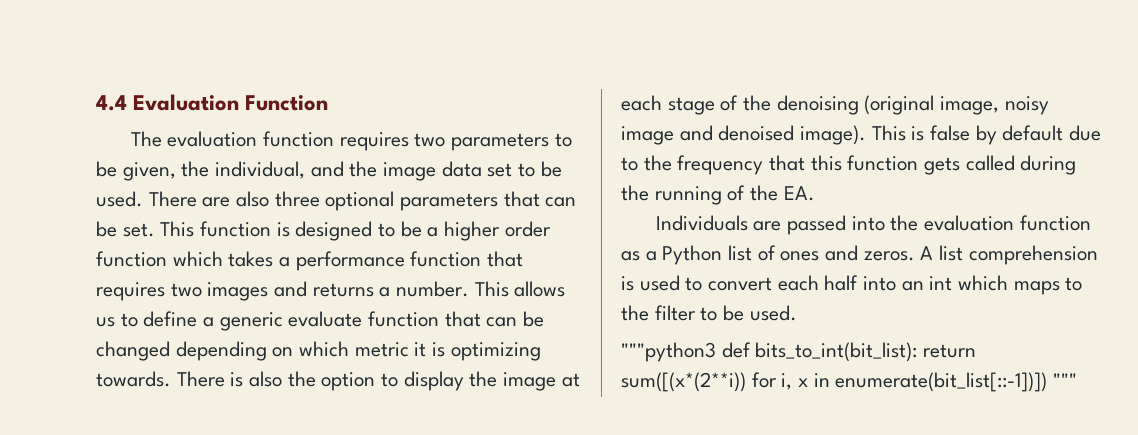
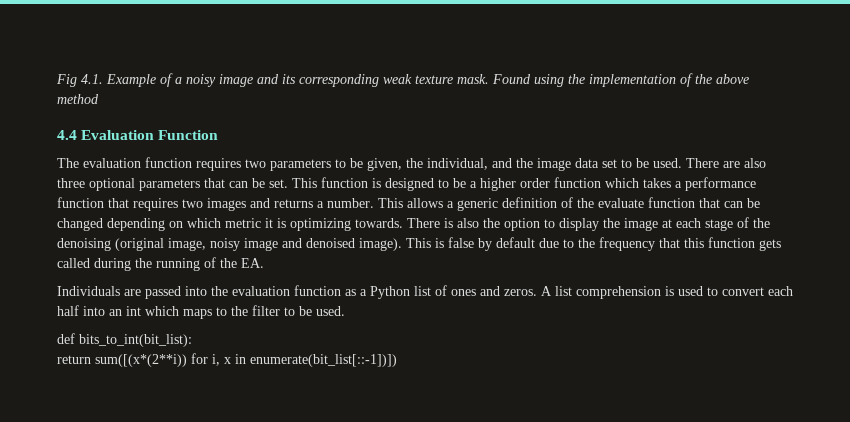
+ Fig 4.1. Example of a noisy image and its corresponding weak texture mask. Found using the implementation of the above method
- This allows us to define a generic evaluate function that can be changed depending on which metric it is optimizing towards.
+ This allows a generic definition of the evaluate function that can be changed depending on which metric it is optimizing towards.
- """python3 def bits_to_int(bit_list): return sum([(x*(2**i)) for i, x in enumerate(bit_list[::-1])]) """
+ def bits_to_int(bit_list):
+ return sum([(x*(2**i)) for i, x in enumerate(bit_list[::-1])])

